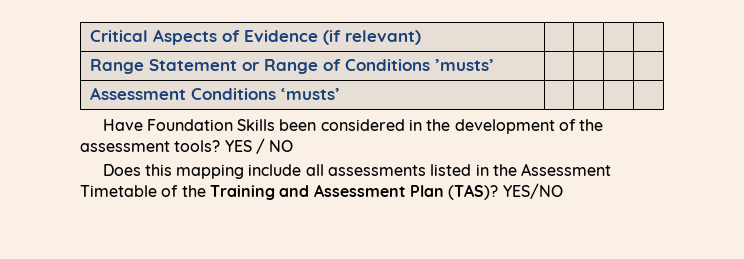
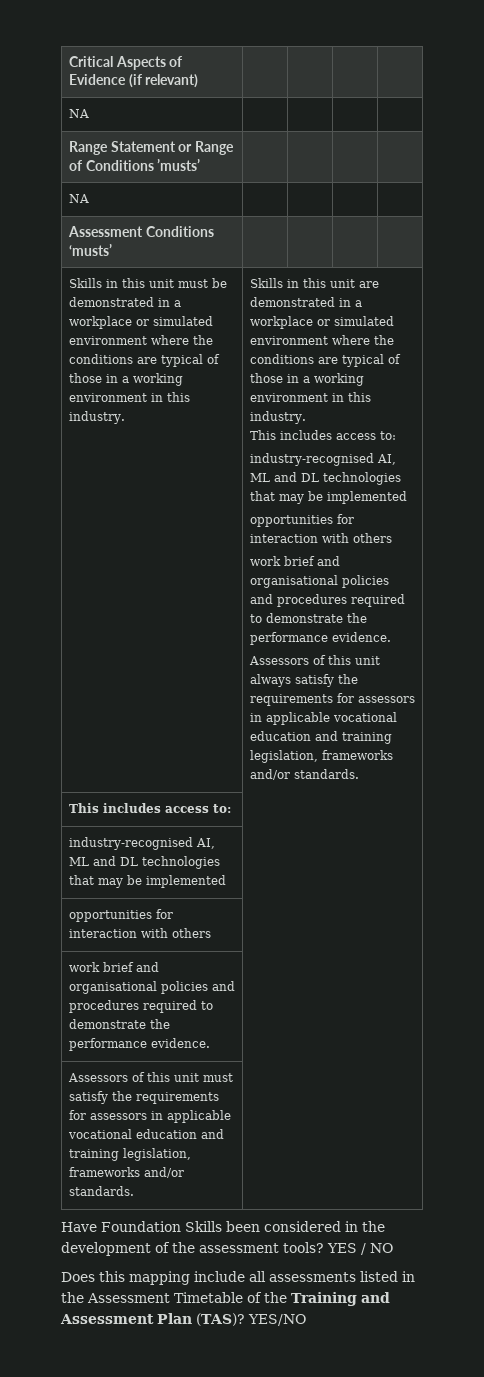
  Critical Aspects of Evidence (if relevant) | | | |
+ NA | | | |
  Range Statement or Range of Conditions ’musts’ | | | |
+ NA | | | |
+ Skills in this unit must be demonstrated in a workplace or simulated environment where the conditions are typical of those in a working environment in this industry. | Skills in this unit are demonstrated in a workplace or simulated environment where the conditions are typical of those in a working environment in this industry.
+ This includes access to:
+ industry-recognised AI, ML and DL technologies that may be implemented
+ opportunities for interaction with others
+ work brief and organisational policies and procedures required to demonstrate the performance evidence.
+ Assessors of this unit always satisfy the requirements for assessors in applicable vocational education and training legislation, frameworks and/or standards.
+ This includes access to: |
+ industry-recognised AI, ML and DL technologies that may be implemented |
+ opportunities for interaction with others |
+ work brief and organisational policies and procedures required to demonstrate the performance evidence. |
+ Assessors of this unit must satisfy the requirements for assessors in applicable vocational education and training legislation, frameworks and/or standards. |

